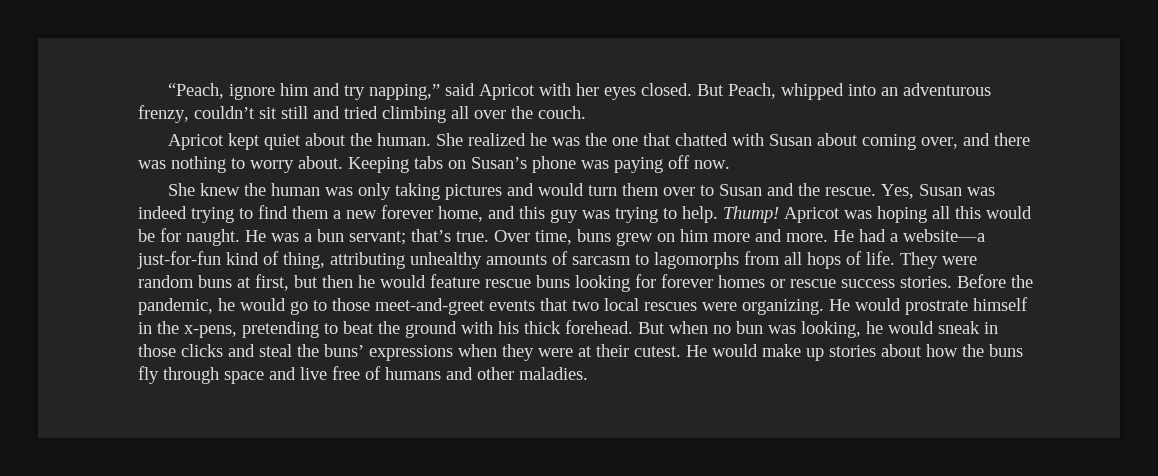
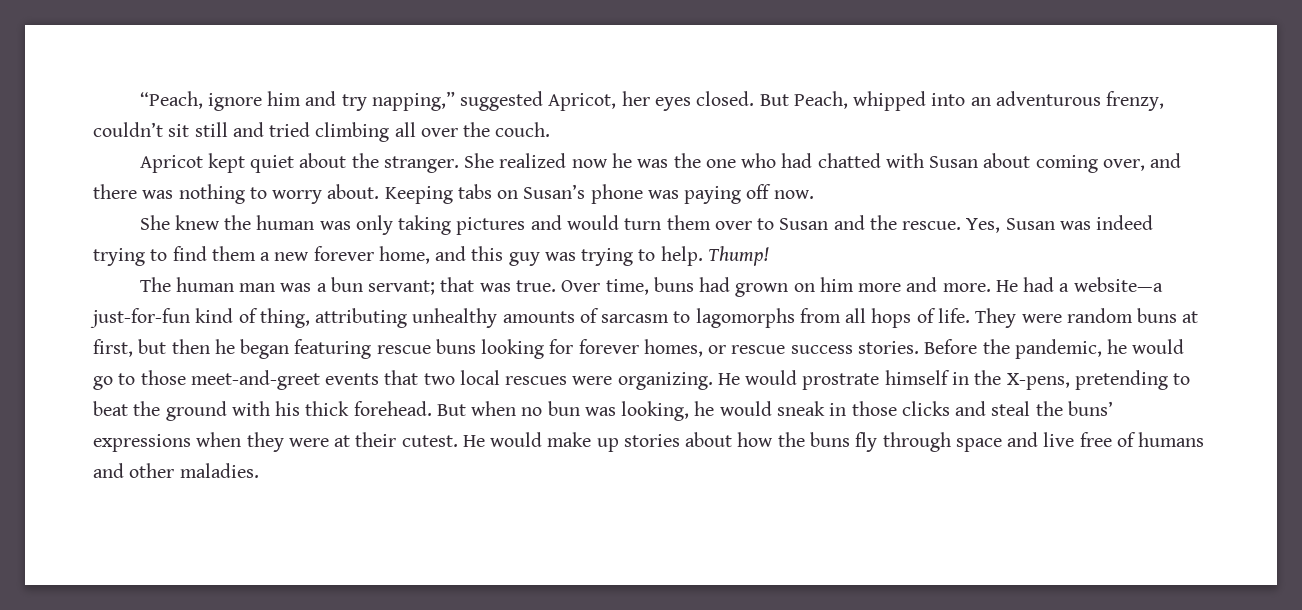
- “Peach, ignore him and try napping,” said Apricot with her eyes closed.
+ “Peach, ignore him and try napping,” suggested Apricot, her eyes closed.
- Apricot kept quiet about the human.
+ Apricot kept quiet about the stranger.
- She realized he was the one that chatted with Susan about coming over, and there was nothing to worry about.
+ She realized now he was the one who had chatted with Susan about coming over, and there was nothing to worry about.
- Thump! Apricot was hoping all this would be for naught. He was a bun servant; that’s true.
+ Thump!
+ The human man was a bun servant; that was true.
- Over time, buns grew on him more and more.
+ Over time, buns had grown on him more and more.
- They were random buns at first, but then he would feature rescue buns looking for forever homes or rescue success stories.
+ They were random buns at first, but then he began featuring rescue buns looking for forever homes, or rescue success stories.
- He would prostrate himself in the x-pens, pretending to beat the ground with his thick forehead.
+ He would prostrate himself in the X-pens, pretending to beat the ground with his thick forehead.

